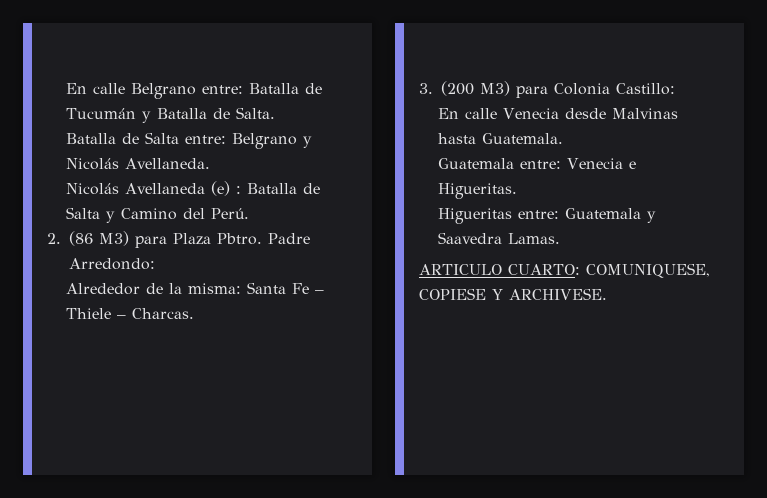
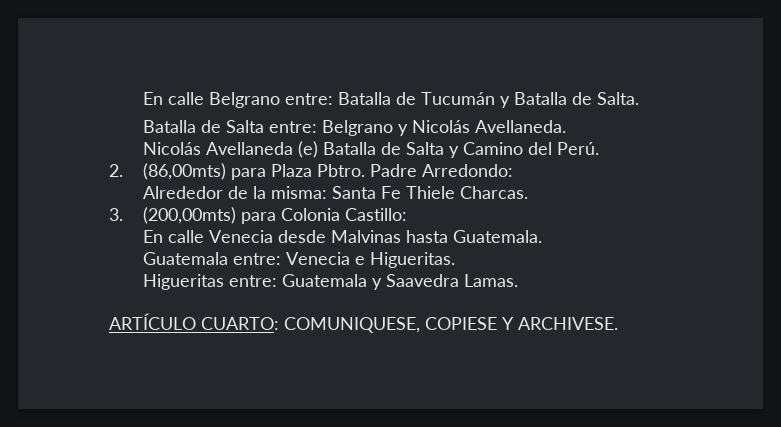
- Nicolás Avellaneda (e) : Batalla de Salta y Camino del Perú.
+ Nicolás Avellaneda (e) Batalla de Salta y Camino del Perú.
- 2. (86 M3) para Plaza Pbtro.
+ 2. (86,00mts) para Plaza Pbtro.
- Alrededor de la misma: Santa Fe – Thiele – Charcas.
+ Alrededor de la misma: Santa Fe Thiele Charcas.
- 3. (200 M3) para Colonia Castillo:
+ 3. (200,00mts) para Colonia Castillo:
- ARTICULO CUARTO: COMUNIQUESE, COPIESE Y ARCHIVESE.
+ ARTÍCULO CUARTO: COMUNIQUESE, COPIESE Y ARCHIVESE.

